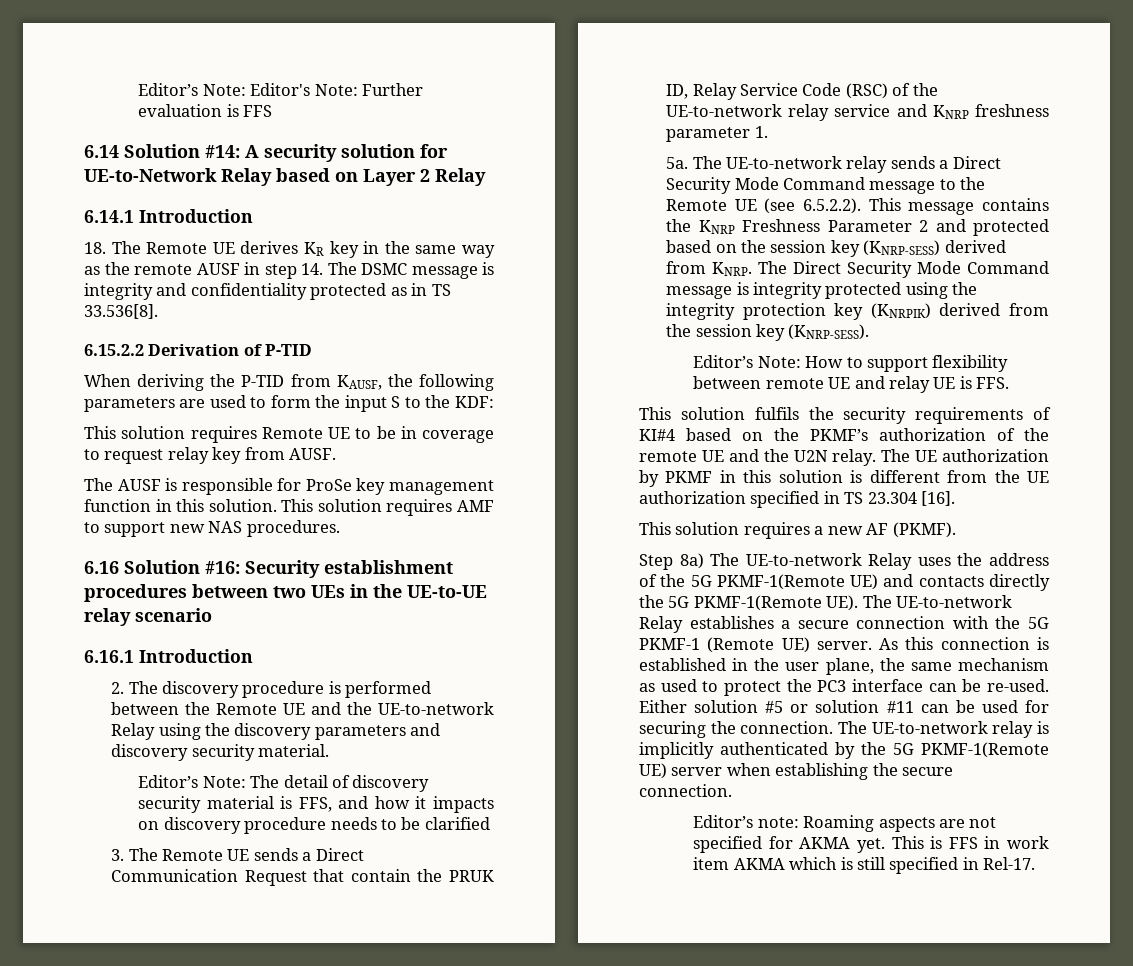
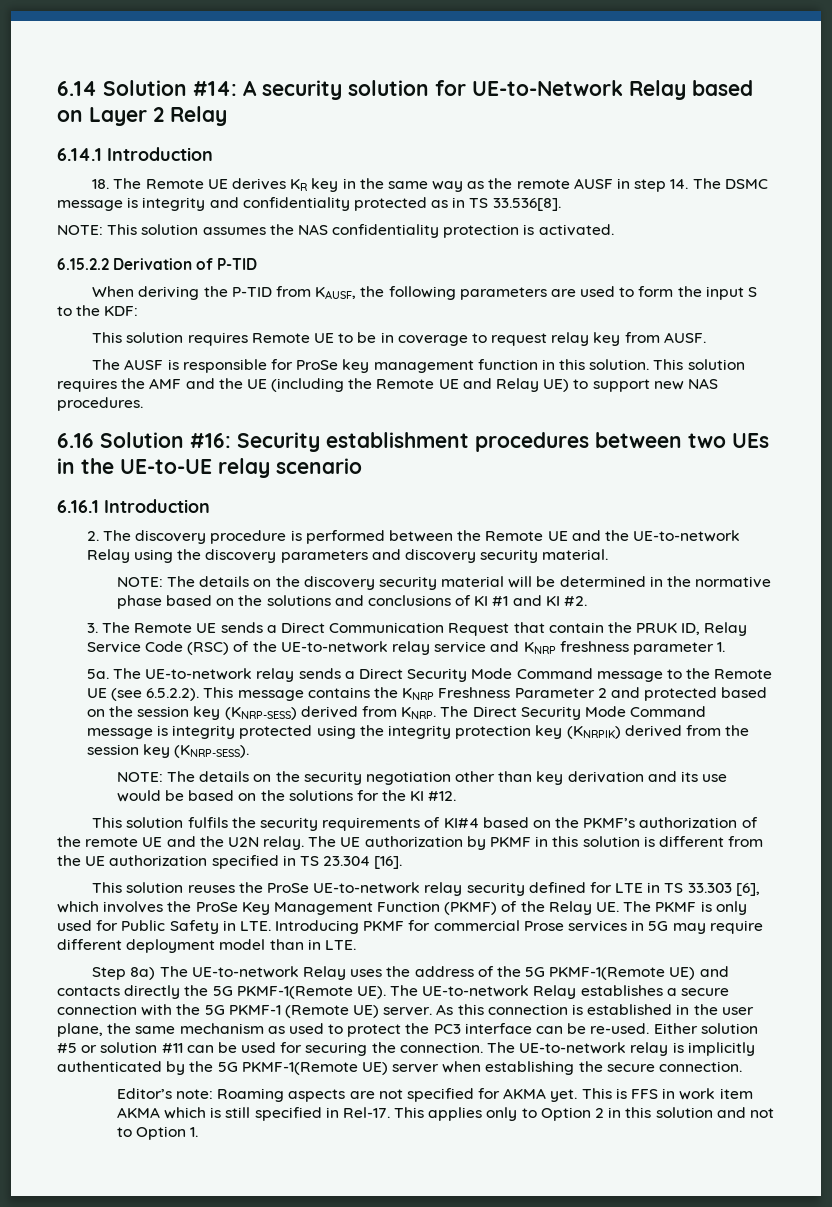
- Editor’s Note: Editor's Note: Further evaluation is FFS
+ NOTE: This solution assumes the NAS confidentiality protection is activated.
- This solution requires AMF to support new NAS procedures.
+ This solution requires the AMF and the UE (including the Remote UE and Relay UE) to support new NAS procedures.
- Editor’s Note: The detail of discovery security material is FFS, and how it impacts on discovery procedure needs to be clarified
+ NOTE: The details on the discovery security material will be determined in the normative phase based on the solutions and conclusions of KI #1 and KI #2.
- Editor’s Note: How to support flexibility between remote UE and relay UE is FFS.
+ NOTE: The details on the security negotiation other than key derivation and its use would be based on the solutions for the KI #12.
- This solution requires a new AF (PKMF).
+ This solution reuses the ProSe UE-to-network relay security defined for LTE in TS 33.303 [6], which involves the ProSe Key Management Function (PKMF) of the Relay UE. The PKMF is only used for Public Safety in LTE. Introducing PKMF for commercial Prose services in 5G may require different deployment model than in LTE.
+ This applies only to Option 2 in this solution and not to Option 1.

